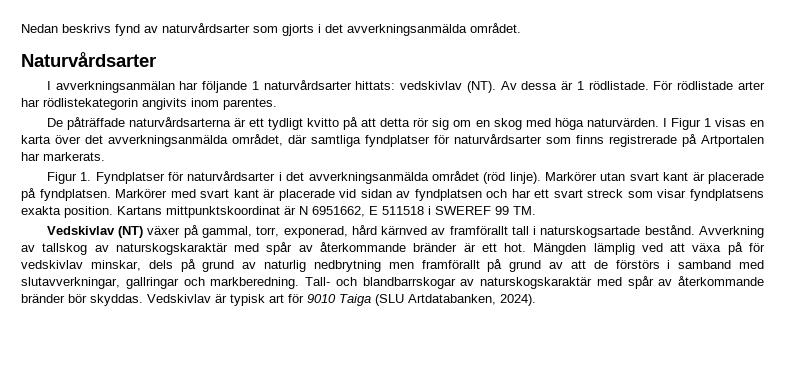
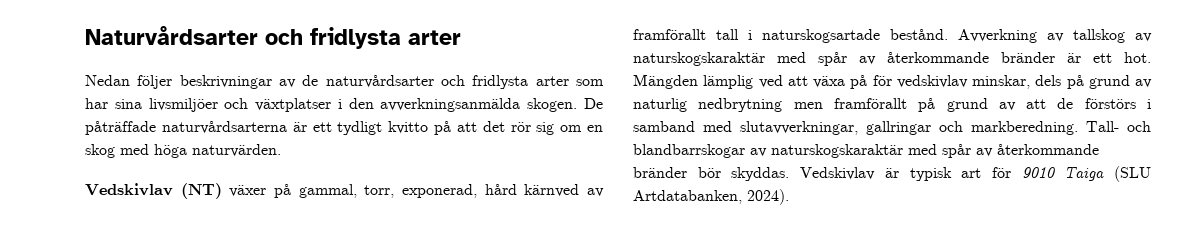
- Nedan beskrivs fynd av naturvårdsarter som gjorts i det avverkningsanmälda området.
- Naturvårdsarter
- I avverkningsanmälan har följande 1 naturvårdsarter hittats: vedskivlav (NT). Av dessa är 1 rödlistade. För rödlistade arter har rödlistekategorin angivits inom parentes.
- De påträffade naturvårdsarterna är ett tydligt kvitto på att detta rör sig om en skog med höga naturvärden. I Figur 1 visas en karta över det avverkningsanmälda området, där samtliga fyndplatser för naturvårdsarter som finns registrerade på Artportalen har markerats.
- Figur 1. Fyndplatser för naturvårdsarter i det avverkningsanmälda området (röd linje). Markörer utan svart kant är placerade på fyndplatsen. Markörer med svart kant är placerade vid sidan av fyndplatsen och har ett svart streck som visar fyndplatsens exakta position. Kartans mittpunktskoordinat är N 6951662, E 511518 i SWEREF 99 TM.
+ Naturvårdsarter och fridlysta arter
+ Nedan följer beskrivningar av de naturvårdsarter och fridlysta arter som har sina livsmiljöer och växtplatser i den avverkningsanmälda skogen. De påträffade naturvårdsarterna är ett tydligt kvitto på att det rör sig om en skog med höga naturvärden.

